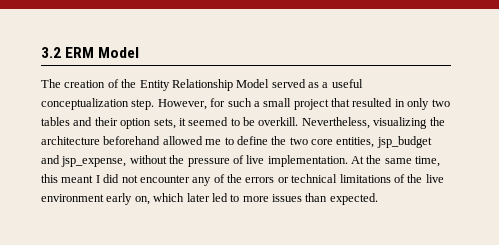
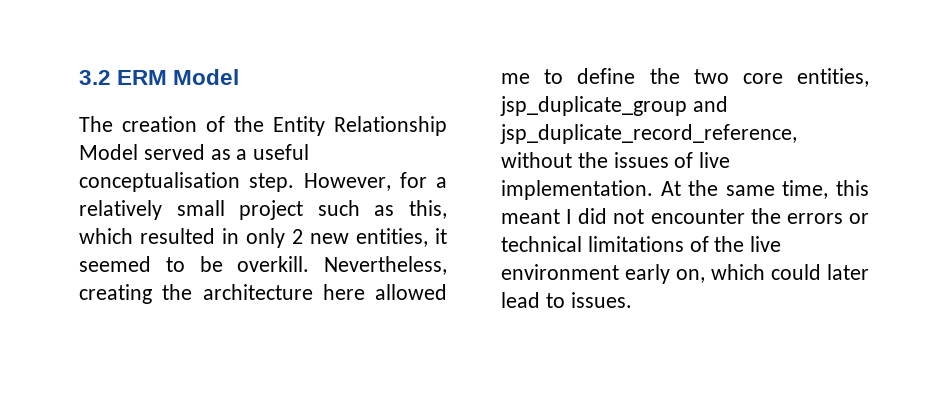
- The creation of the Entity Relationship Model served as a useful conceptualization step.
+ The creation of the Entity Relationship Model served as a useful conceptualisation step.
- However, for such a small project that resulted in only two tables and their option sets, it seemed to be overkill.
+ However, for a relatively small project such as this, which resulted in only 2 new entities, it seemed to be overkill.
- Nevertheless, visualizing the architecture beforehand allowed me to define the two core entities, jsp_budget and jsp_expense, without the pressure of live implementation.
+ Nevertheless, creating the architecture here allowed me to define the two core entities, jsp_duplicate_group and jsp_duplicate_record_reference, without the issues of live implementation.
- At the same time, this meant I did not encounter any of the errors or technical limitations of the live environment early on, which later led to more issues than expected.
+ At the same time, this meant I did not encounter the errors or technical limitations of the live environment early on, which could later lead to issues.

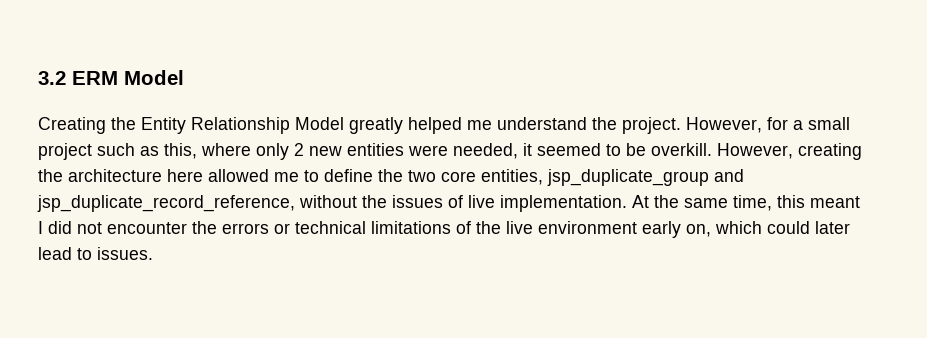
- The creation of the Entity Relationship Model served as a useful conceptualisation step.
+ Creating the Entity Relationship Model greatly helped me understand the project.
- However, for a relatively small project such as this, which resulted in only 2 new entities, it seemed to be overkill.
+ However, for a small project such as this, where only 2 new entities were needed, it seemed to be overkill.
- Nevertheless, creating the architecture here allowed me to define the two core entities, jsp_duplicate_group and jsp_duplicate_record_reference, without the issues of live implementation.
+ However, creating the architecture here allowed me to define the two core entities, jsp_duplicate_group and jsp_duplicate_record_reference, without the issues of live implementation.

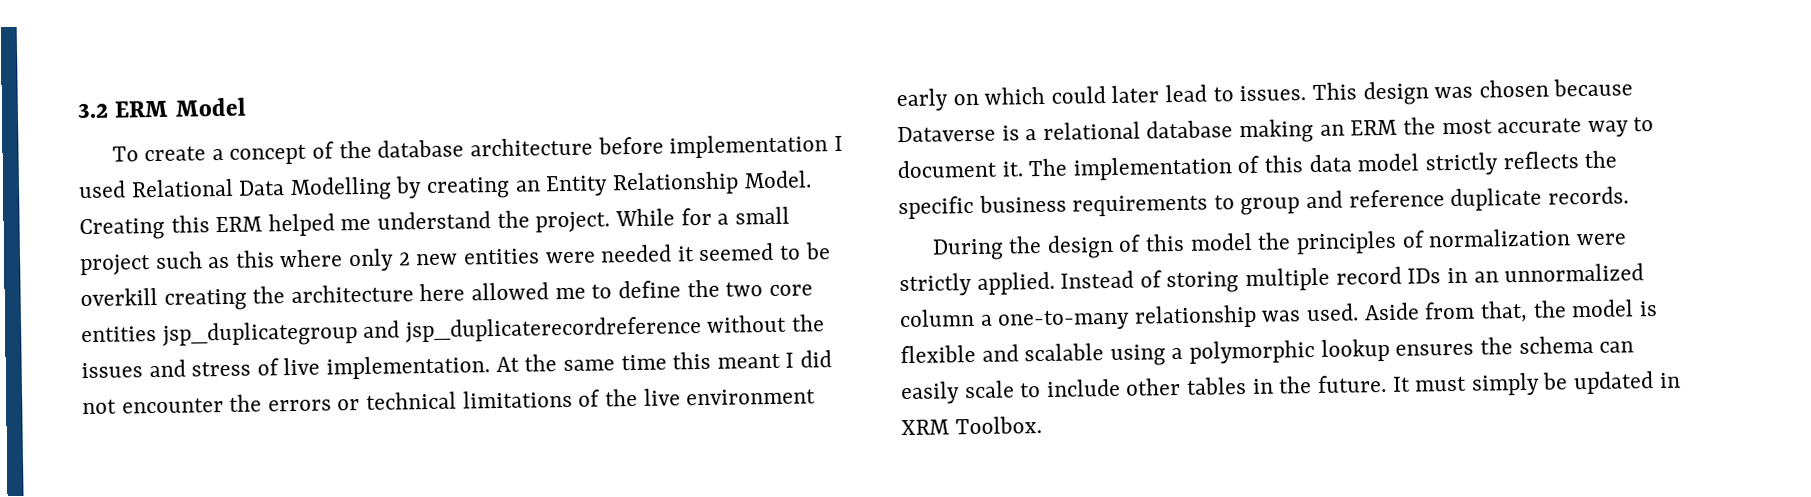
- Creating the Entity Relationship Model greatly helped me understand the project.
+ To create a concept of the database architecture before implementation I used Relational Data Modelling by creating an Entity Relationship Model. Creating this ERM helped me understand the project.
- However, for a small project such as this, where only 2 new entities were needed, it seemed to be overkill. However, creating the architecture here allowed me to define the two core entities, jsp_duplicate_group and jsp_duplicate_record_reference, without the issues of live implementation.
+ While for a small project such as this where only 2 new entities were needed it seemed to be overkill creating the architecture here allowed me to define the two core entities jsp_duplicategroup and jsp_duplicaterecordreference without the issues and stress of live implementation.
- At the same time, this meant I did not encounter the errors or technical limitations of the live environment early on, which could later lead to issues.
+ At the same time this meant I did not encounter the errors or technical limitations of the live environment early on which could later lead to issues.
+ This design was chosen because Dataverse is a relational database making an ERM the most accurate way to document it. The implementation of this data model strictly reflects the specific business requirements to group and reference duplicate records.
+ During the design of this model the principles of normalization were strictly applied. Instead of storing multiple record IDs in an unnormalized column a one-to-many relationship was used. Aside from that, the model is flexible and scalable using a polymorphic lookup ensures the schema can easily scale to include other tables in the future. It must simply be updated in XRM Toolbox.

